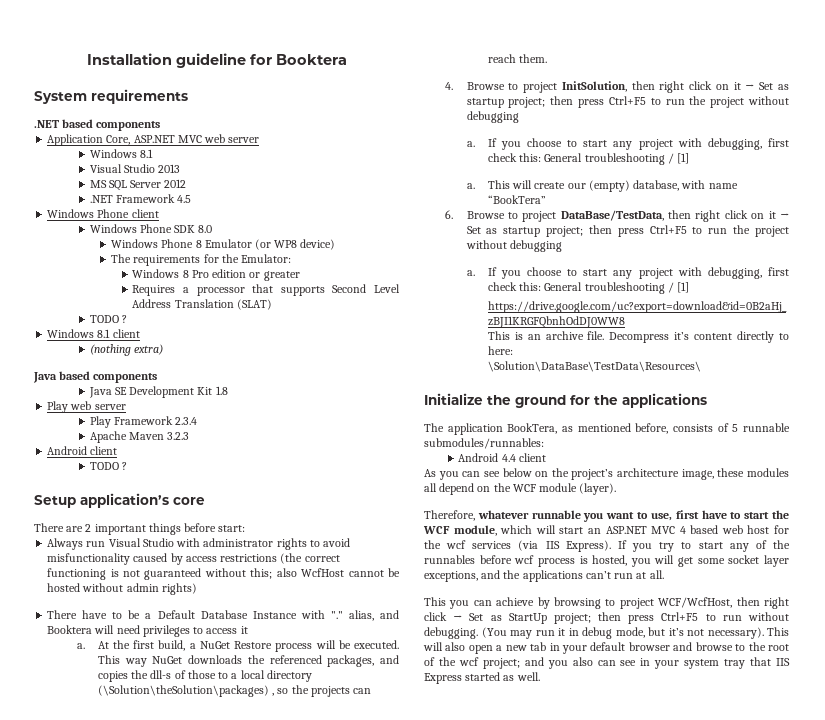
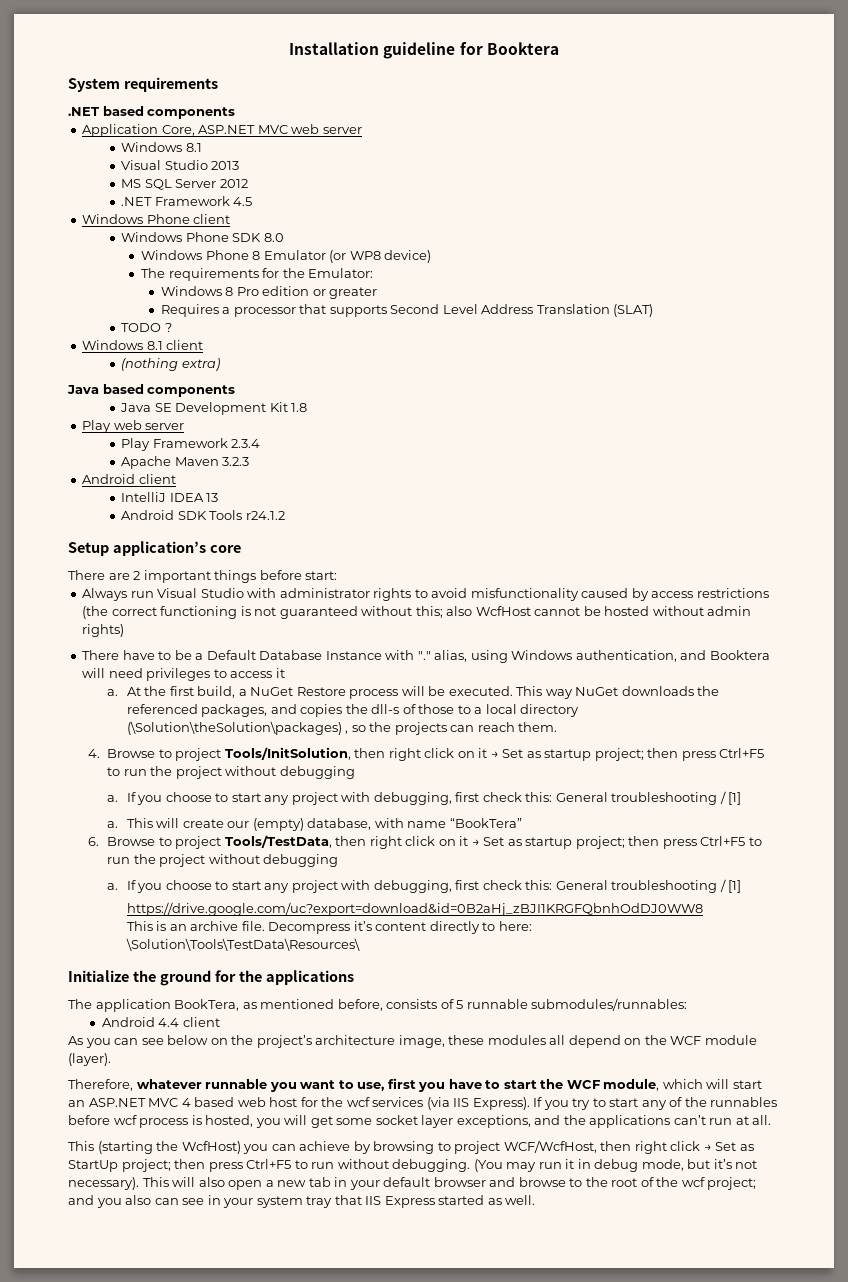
  Android client
- TODO ?
+ IntelliJ IDEA 13
+ Android SDK Tools r24.1.2
- There have to be a Default Database Instance with "." alias, and Booktera will need privileges to access it
+ There have to be a Default Database Instance with "." alias, using Windows authentication, and Booktera will need privileges to access it
- 4. Browse to project InitSolution, then right click on it → Set as startup project; then press Ctrl+F5 to run the project without debugging
+ 4. Browse to project Tools/InitSolution, then right click on it → Set as startup project; then press Ctrl+F5 to run the project without debugging
- 6. Browse to project DataBase/TestData, then right click on it → Set as startup project; then press Ctrl+F5 to run the project without debugging
+ 6. Browse to project Tools/TestData, then right click on it → Set as startup project; then press Ctrl+F5 to run the project without debugging
- \Solution\DataBase\TestData\Resources\
+ \Solution\Tools\TestData\Resources\
- Therefore, whatever runnable you want to use, first have to start the WCF module, which will start an ASP.NET MVC 4 based web host for the wcf services (via IIS Express).
+ Therefore, whatever runnable you want to use, first you have to start the WCF module, which will start an ASP.NET MVC 4 based web host for the wcf services (via IIS Express).
- This you can achieve by browsing to project WCF/WcfHost, then right click → Set as StartUp project; then press Ctrl+F5 to run without debugging.
+ This (starting the WcfHost) you can achieve by browsing to project WCF/WcfHost, then right click → Set as StartUp project; then press Ctrl+F5 to run without debugging.

